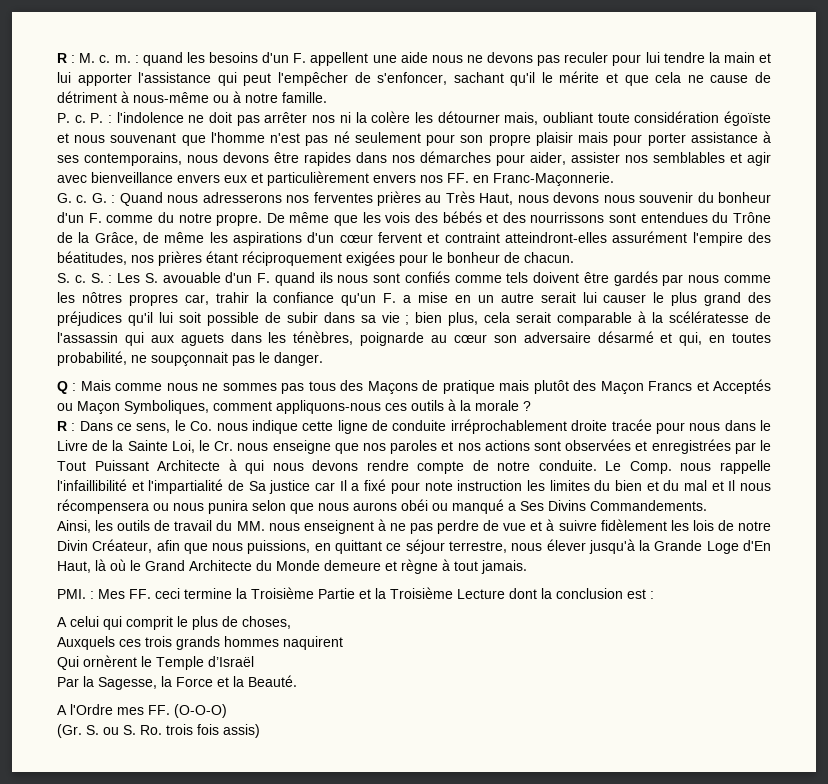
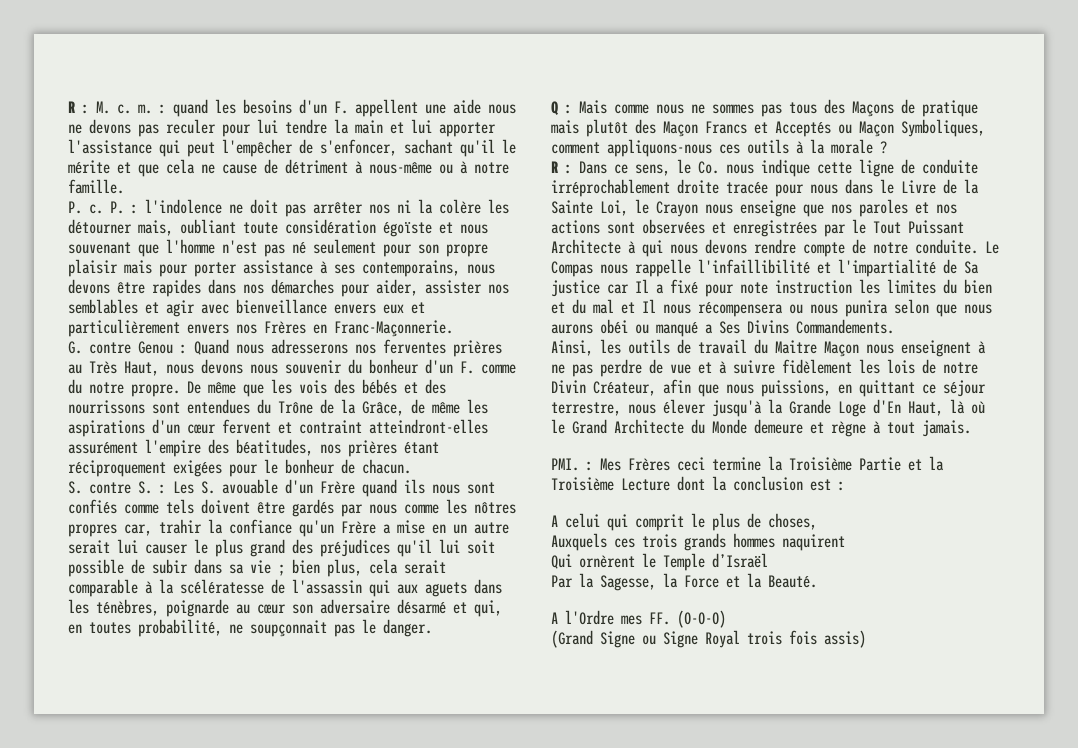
- l'indolence ne doit pas arrêter nos ni la colère les détourner mais, oubliant toute considération égoïste et nous souvenant que l'homme n'est pas né seulement pour son propre plaisir mais pour porter assistance à ses contemporains, nous devons être rapides dans nos démarches pour aider, assister nos semblables et agir avec bienveillance envers eux et particulièrement envers nos FF. en Franc-Maçonnerie.
+ l'indolence ne doit pas arrêter nos ni la colère les détourner mais, oubliant toute considération égoïste et nous souvenant que l'homme n'est pas né seulement pour son propre plaisir mais pour porter assistance à ses contemporains, nous devons être rapides dans nos démarches pour aider, assister nos semblables et agir avec bienveillance envers eux et particulièrement envers nos Frères en Franc-Maçonnerie.
- G. c. G. : Quand nous adresserons nos ferventes prières au Très Haut, nous devons nous souvenir du bonheur d'un F. comme du notre propre.
+ G. contre Genou : Quand nous adresserons nos ferventes prières au Très Haut, nous devons nous souvenir du bonheur d'un F. comme du notre propre.
- S. c. S. :
+ S. contre S. :
- Les S. avouable d'un F. quand ils nous sont confiés comme tels doivent être gardés par nous comme les nôtres propres car, trahir la confiance qu'un F. a mise en un autre serait lui causer le plus grand des préjudices qu'il lui soit possible de subir dans sa vie ;
+ Les S. avouable d'un Frère quand ils nous sont confiés comme tels doivent être gardés par nous comme les nôtres propres car, trahir la confiance qu'un Frère a mise en un autre serait lui causer le plus grand des préjudices qu'il lui soit possible de subir dans sa vie ;
- R : Dans ce sens, le Co. nous indique cette ligne de conduite irréprochablement droite tracée pour nous dans le Livre de la Sainte Loi, le Cr. nous enseigne que nos paroles et nos actions sont observées et enregistrées par le Tout Puissant Architecte à qui nous devons rendre compte de notre conduite.
+ R : Dans ce sens, le Co. nous indique cette ligne de conduite irréprochablement droite tracée pour nous dans le Livre de la Sainte Loi, le Crayon nous enseigne que nos paroles et nos actions sont observées et enregistrées par le Tout Puissant Architecte à qui nous devons rendre compte de notre conduite.
- Le Comp. nous rappelle l'infaillibilité et l'impartialité de Sa justice car Il a fixé pour note instruction les limites du bien et du mal et Il nous récompensera ou nous punira selon que nous aurons obéi ou manqué a Ses Divins Commandements.
+ Le Compas nous rappelle l'infaillibilité et l'impartialité de Sa justice car Il a fixé pour note instruction les limites du bien et du mal et Il nous récompensera ou nous punira selon que nous aurons obéi ou manqué a Ses Divins Commandements.
- Ainsi, les outils de travail du MM. nous enseignent à ne pas perdre de vue et à suivre fidèlement les lois de notre Divin Créateur, afin que nous puissions, en quittant ce séjour terrestre, nous élever jusqu'à la Grande Loge d'En Haut, là où le Grand Architecte du Monde demeure et règne à tout jamais.
+ Ainsi, les outils de travail du Maitre Maçon nous enseignent à ne pas perdre de vue et à suivre fidèlement les lois de notre Divin Créateur, afin que nous puissions, en quittant ce séjour terrestre, nous élever jusqu'à la Grande Loge d'En Haut, là où le Grand Architecte du Monde demeure et règne à tout jamais.
- PMI. : Mes FF. ceci termine la Troisième Partie et la Troisième Lecture dont la conclusion est :
+ PMI. : Mes Frères ceci termine la Troisième Partie et la Troisième Lecture dont la conclusion est :
- (Gr. S. ou S. Ro. trois fois assis)
+ (Grand Signe ou Signe Royal trois fois assis)

